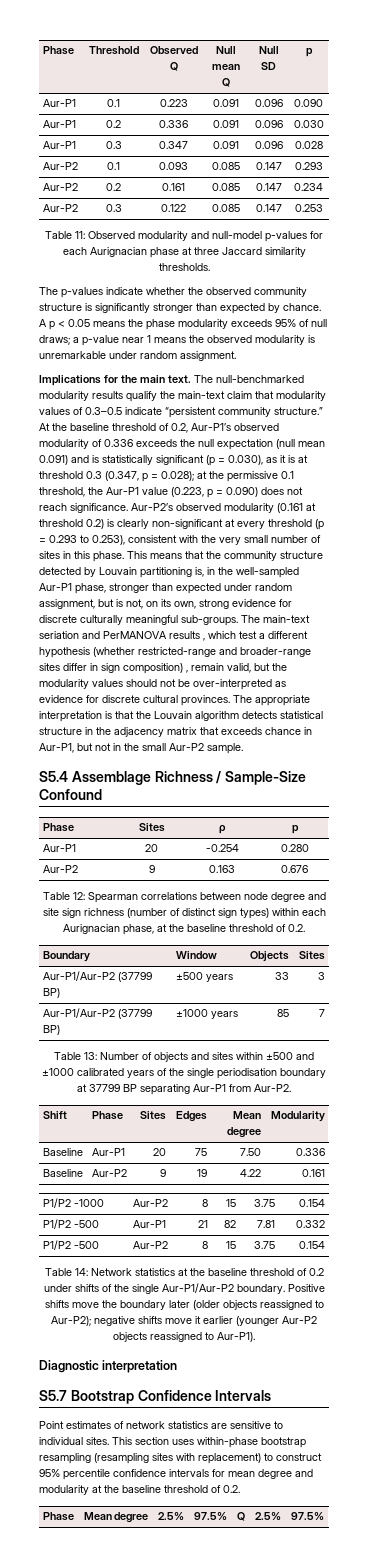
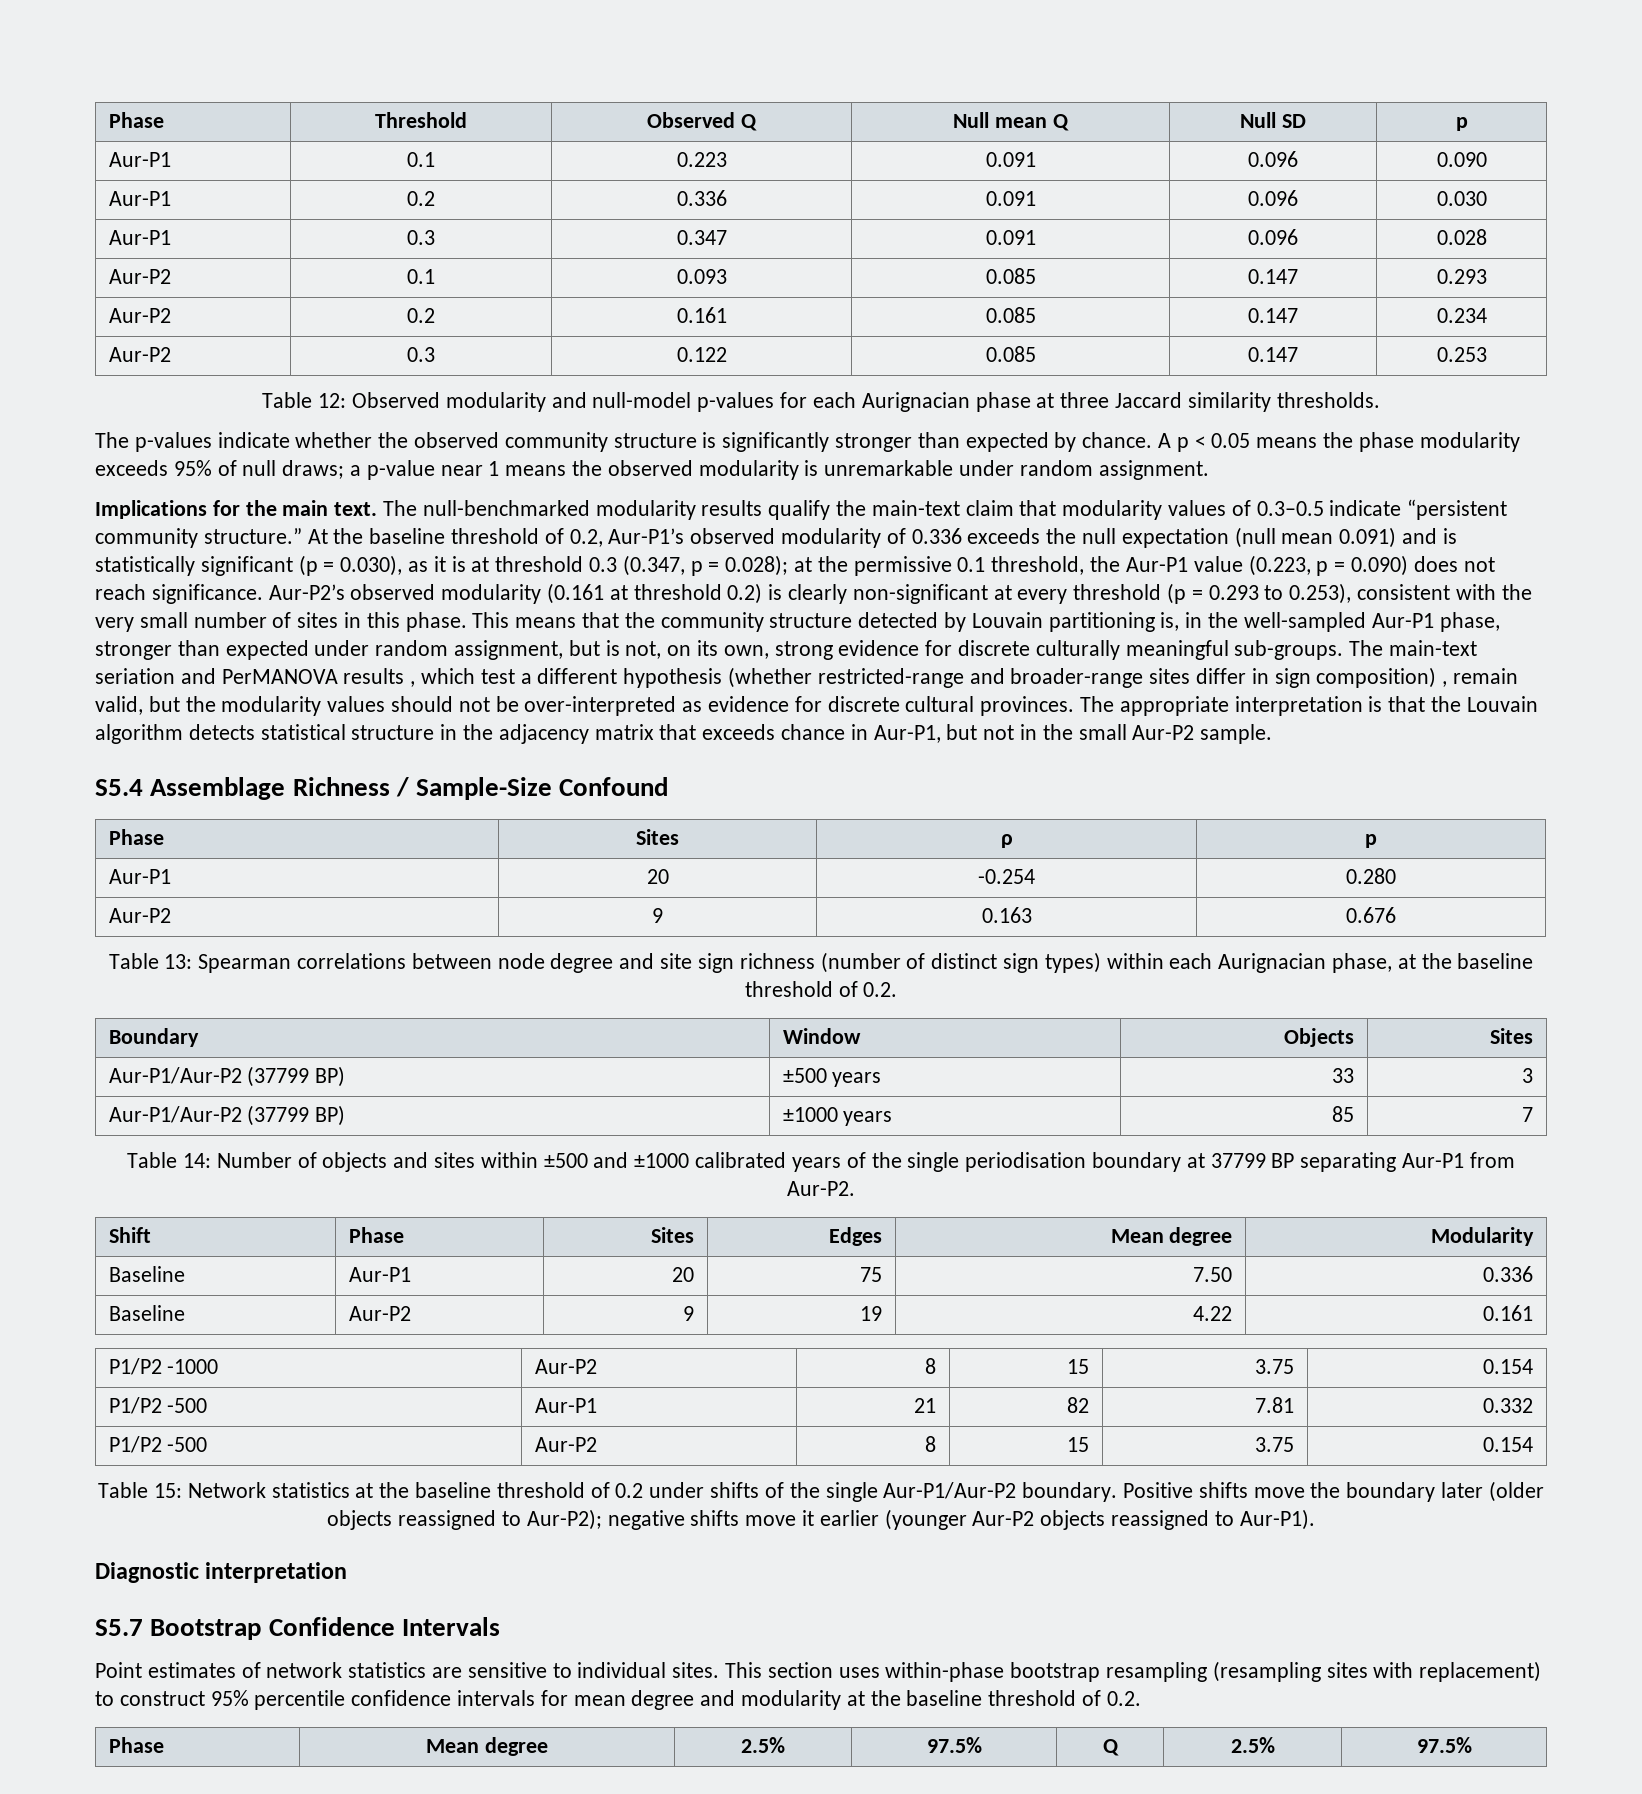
- Table 11: Observed modularity and null-model p-values for each Aurignacian phase at three Jaccard similarity thresholds.
+ Table 12: Observed modularity and null-model p-values for each Aurignacian phase at three Jaccard similarity thresholds.
- Table 12: Spearman correlations between node degree and site sign richness (number of distinct sign types) within each Aurignacian phase, at the baseline threshold of 0.2.
+ Table 13: Spearman correlations between node degree and site sign richness (number of distinct sign types) within each Aurignacian phase, at the baseline threshold of 0.2.
- Table 13: Number of objects and sites within ±500 and ±1000 calibrated years of the single periodisation boundary at 37799 BP separating Aur-P1 from Aur-P2.
+ Table 14: Number of objects and sites within ±500 and ±1000 calibrated years of the single periodisation boundary at 37799 BP separating Aur-P1 from Aur-P2.
- Table 14: Network statistics at the baseline threshold of 0.2 under shifts of the single Aur-P1/Aur-P2 boundary.
+ Table 15: Network statistics at the baseline threshold of 0.2 under shifts of the single Aur-P1/Aur-P2 boundary.

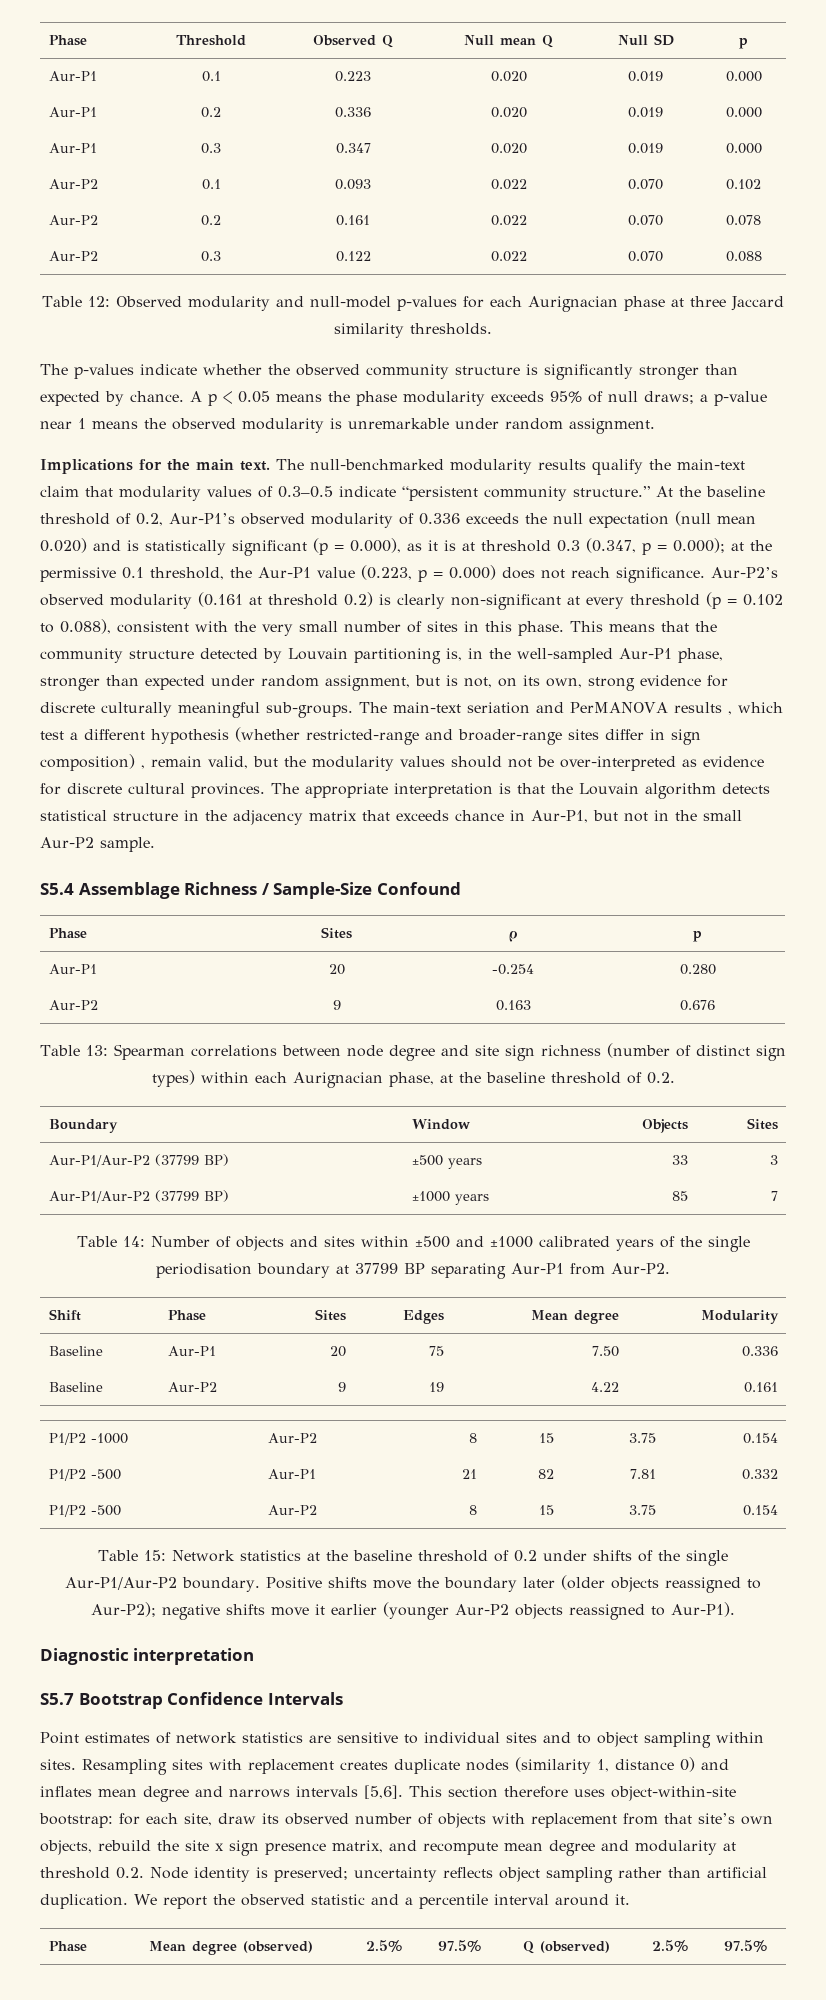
- Aur-P1 | 0.1 | 0.223 | 0.091 | 0.096 | 0.090
+ Aur-P1 | 0.1 | 0.223 | 0.020 | 0.019 | 0.000
- Aur-P1 | 0.2 | 0.336 | 0.091 | 0.096 | 0.030
+ Aur-P1 | 0.2 | 0.336 | 0.020 | 0.019 | 0.000
- Aur-P1 | 0.3 | 0.347 | 0.091 | 0.096 | 0.028
+ Aur-P1 | 0.3 | 0.347 | 0.020 | 0.019 | 0.000
- Aur-P2 | 0.1 | 0.093 | 0.085 | 0.147 | 0.293
+ Aur-P2 | 0.1 | 0.093 | 0.022 | 0.070 | 0.102
- Aur-P2 | 0.2 | 0.161 | 0.085 | 0.147 | 0.234
+ Aur-P2 | 0.2 | 0.161 | 0.022 | 0.070 | 0.078
- Aur-P2 | 0.3 | 0.122 | 0.085 | 0.147 | 0.253
+ Aur-P2 | 0.3 | 0.122 | 0.022 | 0.070 | 0.088
- At the baseline threshold of 0.2, Aur-P1’s observed modularity of 0.336 exceeds the null expectation (null mean 0.091) and is statistically significant (p = 0.030), as it is at threshold 0.3 (0.347, p = 0.028); at the permissive 0.1 threshold, the Aur-P1 value (0.223, p = 0.090) does not reach significance.
+ At the baseline threshold of 0.2, Aur-P1’s observed modularity of 0.336 exceeds the null expectation (null mean 0.020) and is statistically significant (p = 0.000), as it is at threshold 0.3 (0.347, p = 0.000); at the permissive 0.1 threshold, the Aur-P1 value (0.223, p = 0.000) does not reach significance.
- Aur-P2’s observed modularity (0.161 at threshold 0.2) is clearly non-significant at every threshold (p = 0.293 to 0.253), consistent with the very small number of sites in this phase.
+ Aur-P2’s observed modularity (0.161 at threshold 0.2) is clearly non-significant at every threshold (p = 0.102 to 0.088), consistent with the very small number of sites in this phase.
- Point estimates of network statistics are sensitive to individual sites. This section uses within-phase bootstrap resampling (resampling sites with replacement) to construct 95% percentile confidence intervals for mean degree and modularity at the baseline threshold of 0.2.
+ Point estimates of network statistics are sensitive to individual sites and to object sampling within sites. Resampling sites with replacement creates duplicate nodes (similarity 1, distance 0) and inflates mean degree and narrows intervals [5,6]. This section therefore uses object-within-site bootstrap: for each site, draw its observed number of objects with replacement from that site’s own objects, rebuild the site x sign presence matrix, and recompute mean degree and modularity at threshold 0.2. Node identity is preserved; uncertainty reflects object sampling rather than artificial duplication. We report the observed statistic and a percentile interval around it.
- Phase | Mean degree | 2.5% | 97.5% | Q | 2.5% | 97.5%
+ Phase | Mean degree (observed) | 2.5% | 97.5% | Q (observed) | 2.5% | 97.5%

